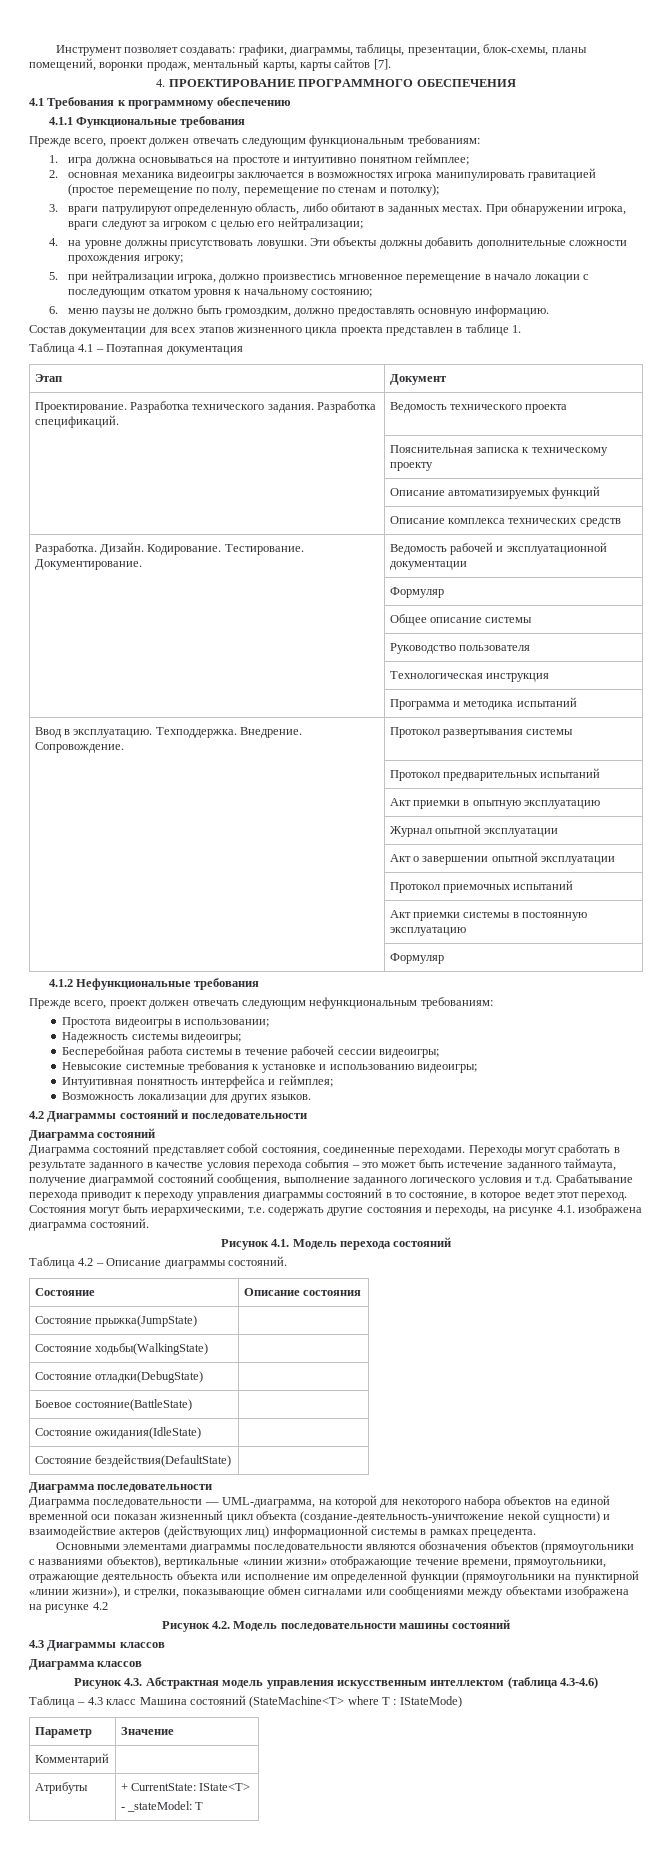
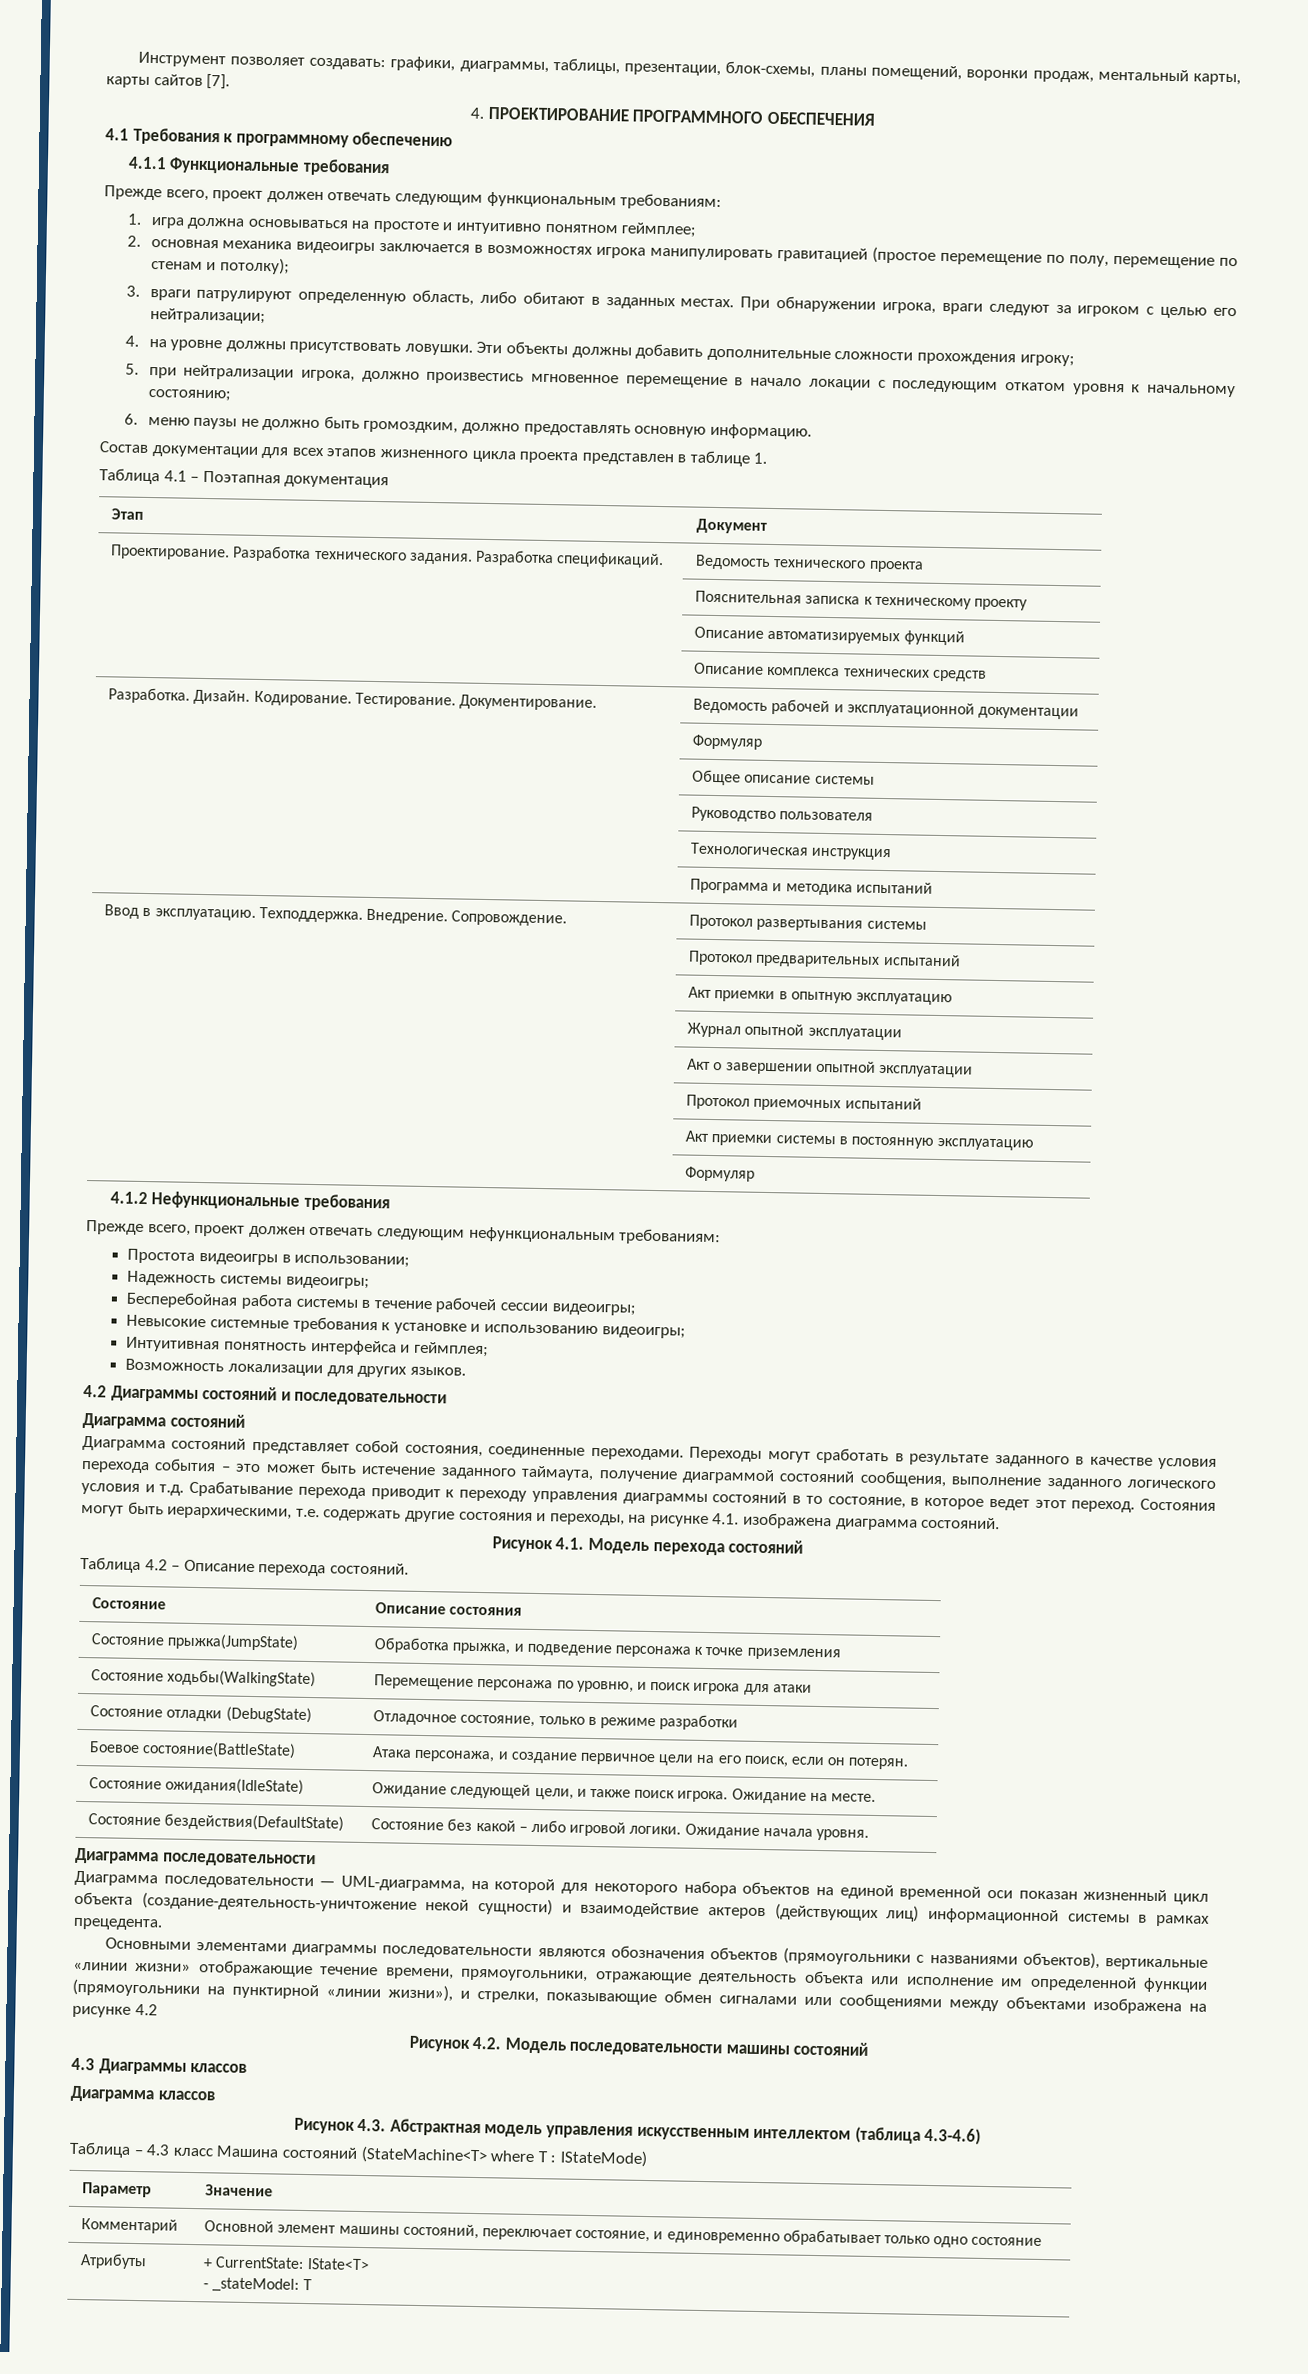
- Таблица 4.2 – Описание диаграммы состояний.
+ Таблица 4.2 – Описание перехода состояний.
- Состояние прыжка(JumpState) |
- Состояние ходьбы(WalkingState) |
- Cостояние отладки(DebugState) |
- Боевое состояние(BattleState) |
- Состояние ожидания(IdleState) |
- Состояние бездействия(DefaultState) |
+ Состояние прыжка(JumpState) | Обработка прыжка, и подведение персонажа к точке приземления
+ Состояние ходьбы(WalkingState) | Перемещение персонажа по уровню, и поиск игрока для атаки
+ Состояние отладки (DebugState) | Отладочное состояние, только в режиме разработки
+ Боевое состояние(BattleState) | Атака персонажа, и создание первичное цели на его поиск, если он потерян.
+ Состояние ожидания(IdleState) | Ожидание следующей цели, и также поиск игрока. Ожидание на месте.
+ Состояние бездействия(DefaultState) | Состояние без какой – либо игровой логики. Ожидание начала уровня.
- Комментарий |
+ Комментарий | Основной элемент машины состояний, переключает состояние, и единовременно обрабатывает только одно состояние

